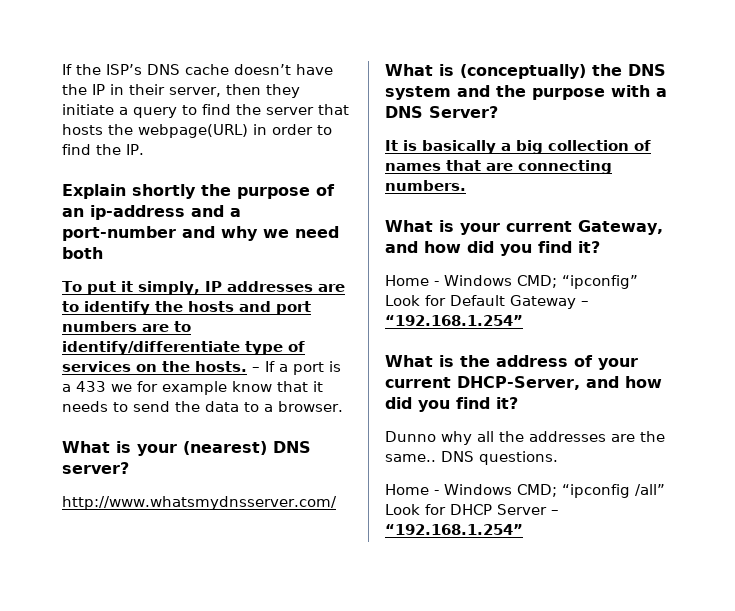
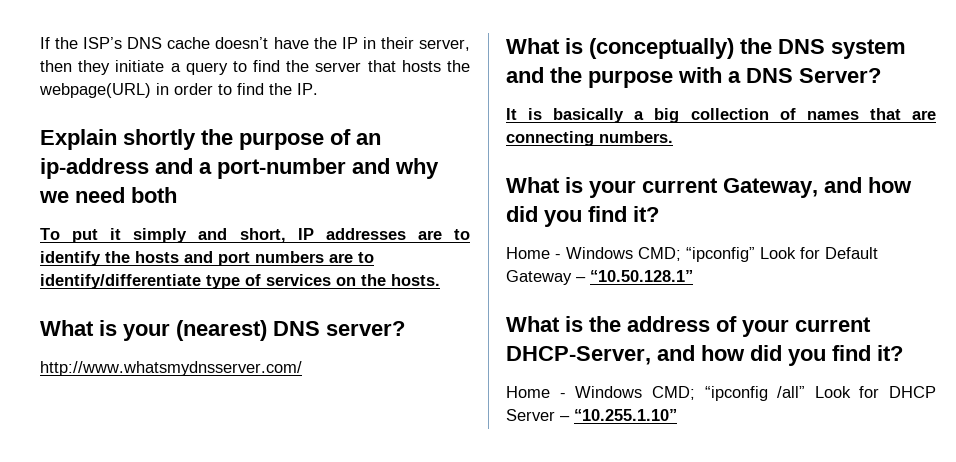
- To put it simply, IP addresses are to identify the hosts and port numbers are to identify/differentiate type of services on the hosts. – If a port is a 433 we for example know that it needs to send the data to a browser.
+ To put it simply and short, IP addresses are to identify the hosts and port numbers are to identify/differentiate type of services on the hosts.
- Home - Windows CMD; “ipconfig” Look for Default Gateway – “192.168.1.254”
+ Home - Windows CMD; “ipconfig” Look for Default Gateway – “10.50.128.1”
- Dunno why all the addresses are the same.. DNS questions.
- Home - Windows CMD; “ipconfig /all” Look for DHCP Server – “192.168.1.254”
+ Home - Windows CMD; “ipconfig /all” Look for DHCP Server – “10.255.1.10”

